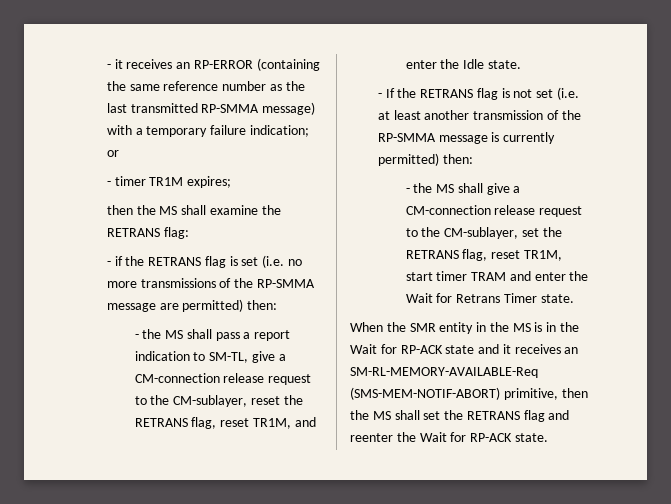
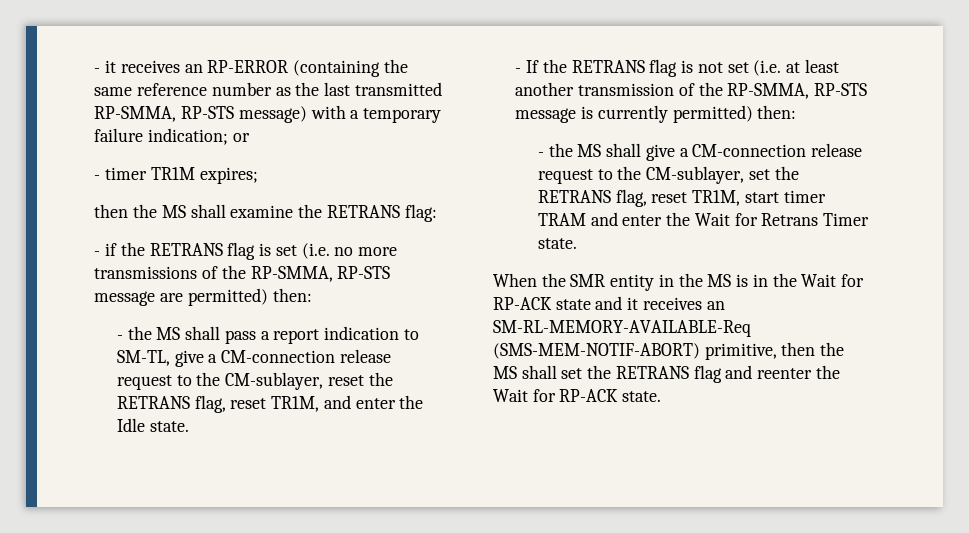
- - it receives an RP-ERROR (containing the same reference number as the last transmitted RP-SMMA message) with a temporary failure indication; or
+ - it receives an RP-ERROR (containing the same reference number as the last transmitted RP-SMMA, RP-STS message) with a temporary failure indication; or
- - if the RETRANS flag is set (i.e. no more transmissions of the RP-SMMA message are permitted) then:
+ - if the RETRANS flag is set (i.e. no more transmissions of the RP-SMMA, RP-STS message are permitted) then:
- - If the RETRANS flag is not set (i.e. at least another transmission of the RP-SMMA message is currently permitted) then:
+ - If the RETRANS flag is not set (i.e. at least another transmission of the RP-SMMA, RP-STS message is currently permitted) then:

